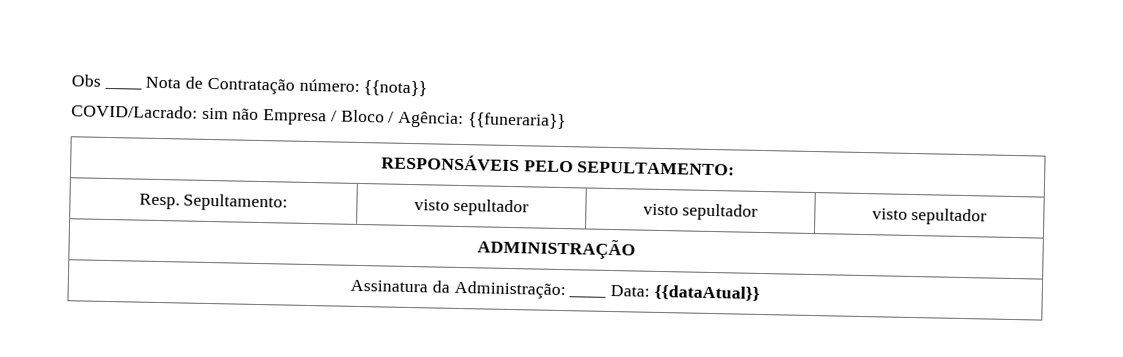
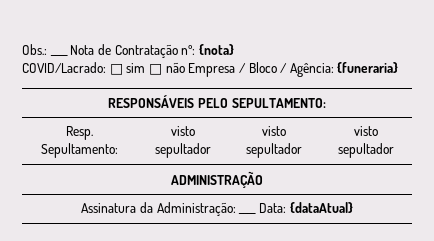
- Obs ____ Nota de Contratação número: {{nota}}
+ Obs.: ____ Nota de Contratação nº: {nota}
- COVID/Lacrado: sim não Empresa / Bloco / Agência: {{funeraria}}
+ COVID/Lacrado: □ sim □ não Empresa / Bloco / Agência: {funeraria}
- Assinatura da Administração: ____ Data: {{dataAtual}}
+ Assinatura da Administração: ____ Data: {dataAtual}

